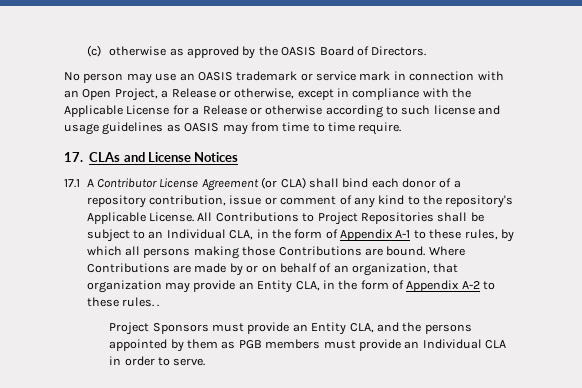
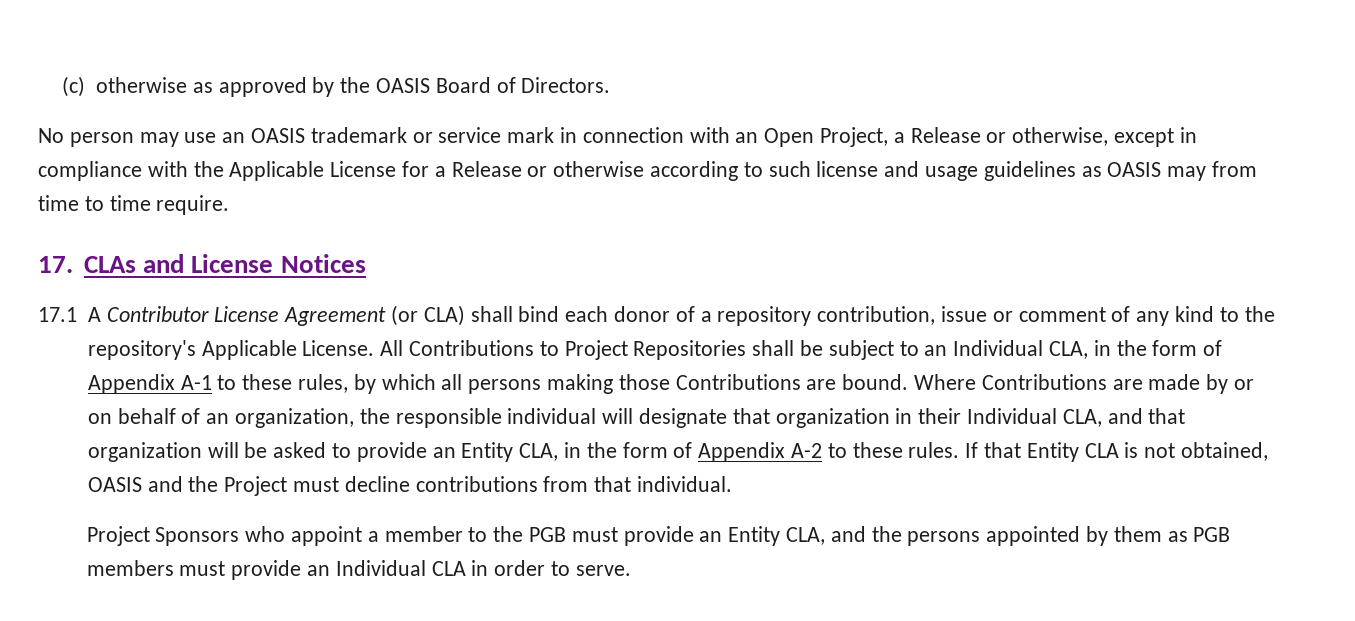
- Where Contributions are made by or on behalf of an organization, that organization may provide an Entity CLA, in the form of Appendix A-2 to these rules. .
- Project Sponsors must provide an Entity CLA, and the persons appointed by them as PGB members must provide an Individual CLA in order to serve.
+ Where Contributions are made by or on behalf of an organization, the responsible individual will designate that organization in their Individual CLA, and that organization will be asked to provide an Entity CLA, in the form of Appendix A-2 to these rules. If that Entity CLA is not obtained, OASIS and the Project must decline contributions from that individual.
+ Project Sponsors who appoint a member to the PGB must provide an Entity CLA, and the persons appointed by them as PGB members must provide an Individual CLA in order to serve.

